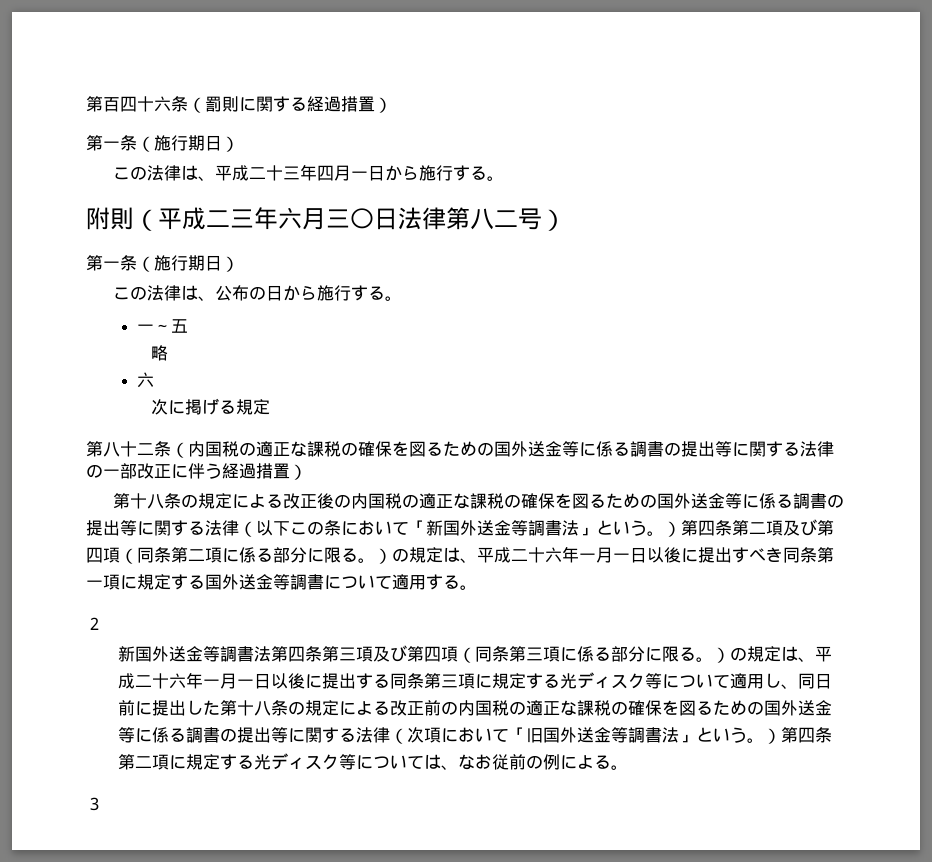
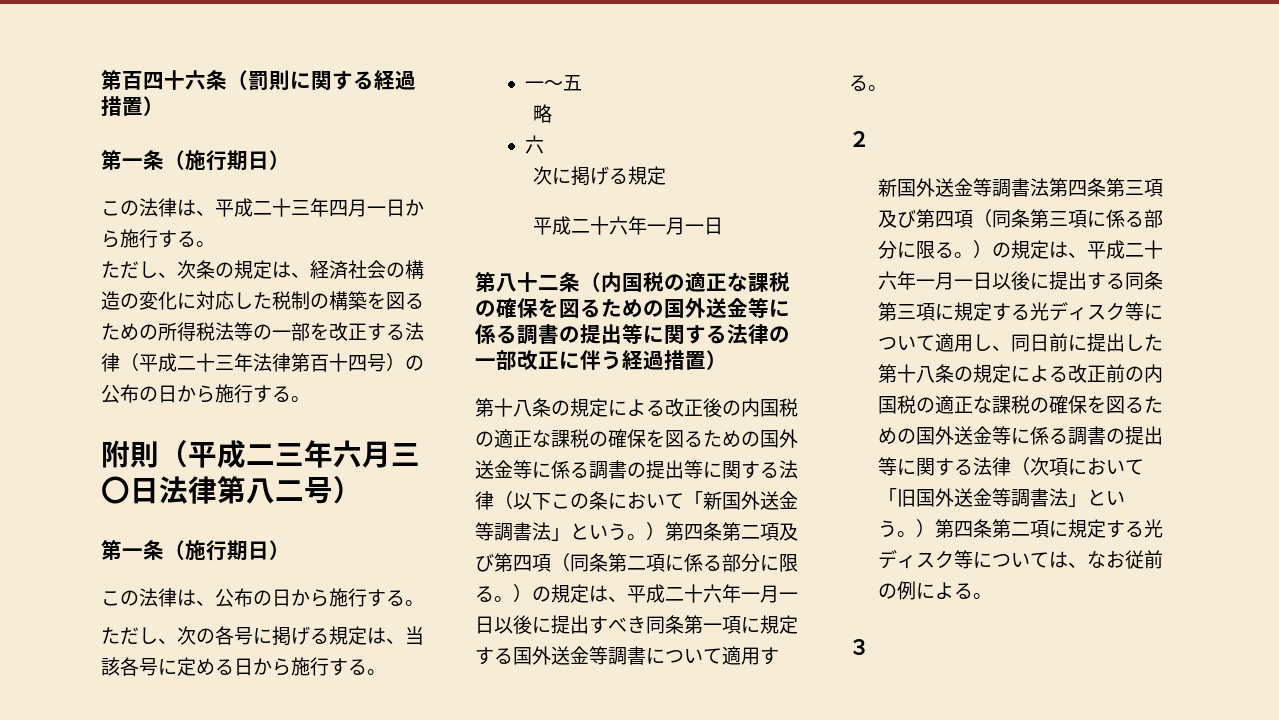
+ ただし、次条の規定は、経済社会の構造の変化に対応した税制の構築を図るための所得税法等の一部を改正する法律（平成二十三年法律第百十四号）の公布の日から施行する。
+ ただし、次の各号に掲げる規定は、当該各号に定める日から施行する。
  次に掲げる規定
+ 平成二十六年一月一日

